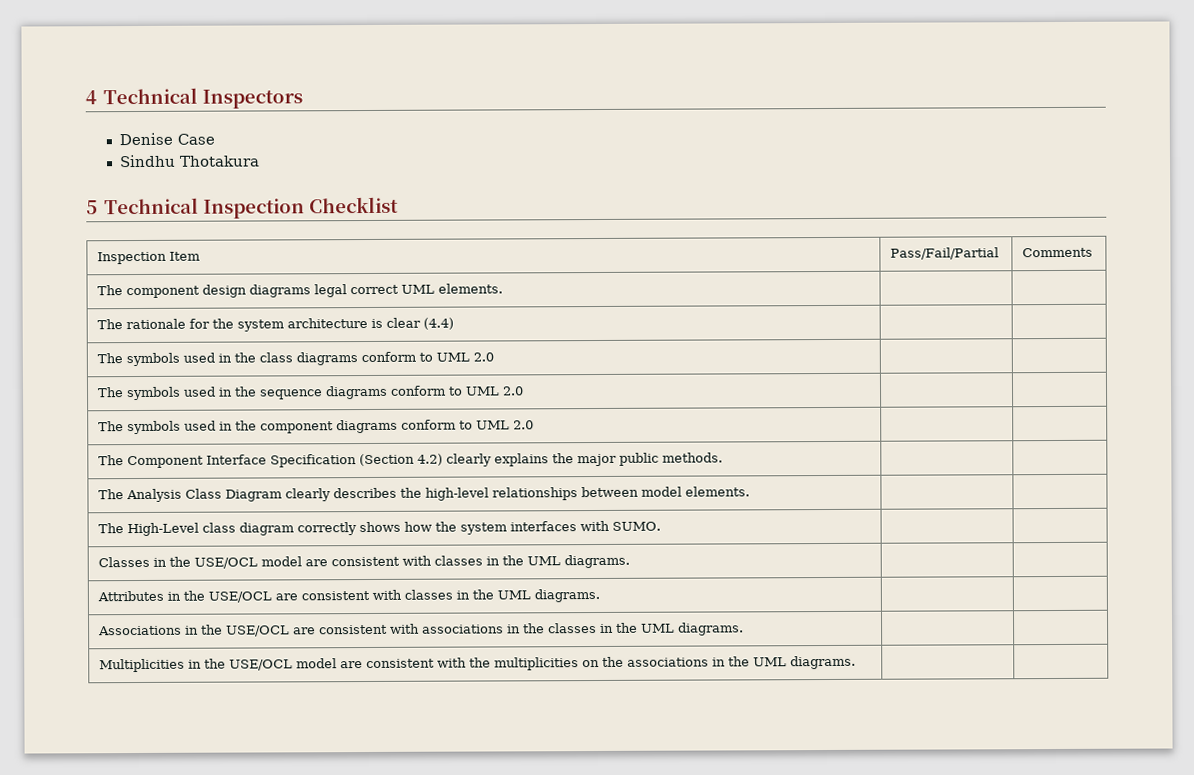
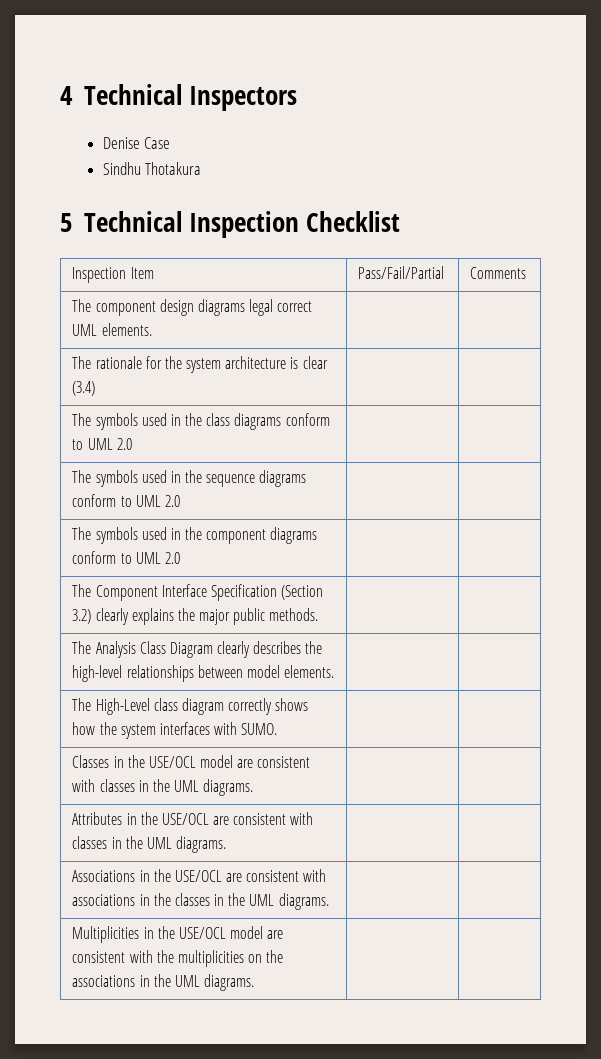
- The rationale for the system architecture is clear (4.4) | |
+ The rationale for the system architecture is clear (3.4) | |
- The Component Interface Specification (Section 4.2) clearly explains the major public methods. | |
+ The Component Interface Specification (Section 3.2) clearly explains the major public methods. | |

